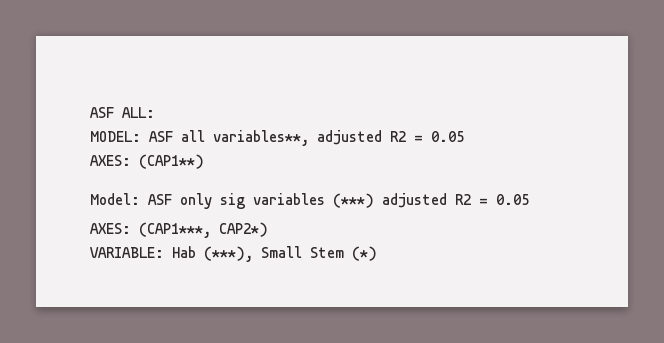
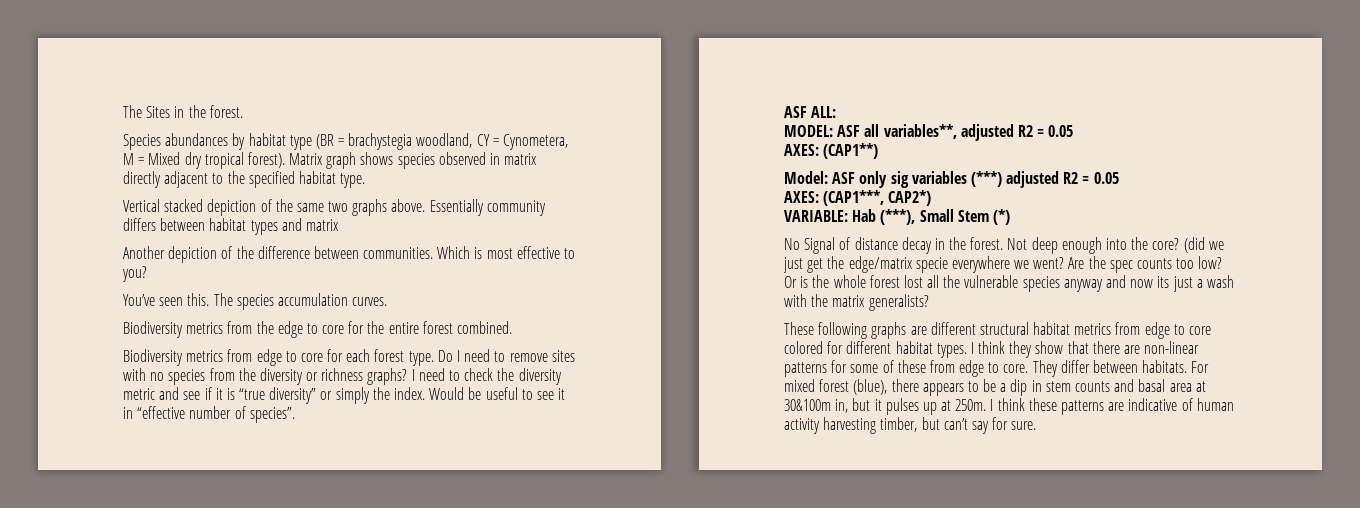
+ The Sites in the forest.
+ Species abundances by habitat type (BR = brachystegia woodland, CY = Cynometera, M = Mixed dry tropical forest). Matrix graph shows species observed in matrix directly adjacent to the specified habitat type.
+ Vertical stacked depiction of the same two graphs above. Essentially community differs between habitat types and matrix
+ Another depiction of the difference between communities. Which is most effective to you?
+ You’ve seen this. The species accumulation curves.
+ Biodiversity metrics from the edge to core for the entire forest combined.
+ Biodiversity metrics from edge to core for each forest type. Do I need to remove sites with no species from the diversity or richness graphs? I need to check the diversity metric and see if it is “true diversity” or simply the index. Would be useful to see it in “effective number of species”.
+ No Signal of distance decay in the forest. Not deep enough into the core? (did we just get the edge/matrix specie everywhere we went? Are the spec counts too low? Or is the whole forest lost all the vulnerable species anyway and now its just a wash with the matrix generalists?
+ These following graphs are different structural habitat metrics from edge to core colored for different habitat types. I think they show that there are non-linear patterns for some of these from edge to core. They differ between habitats. For mixed forest (blue), there appears to be a dip in stem counts and basal area at 30&100m in, but it pulses up at 250m. I think these patterns are indicative of human activity harvesting timber, but can’t say for sure.

